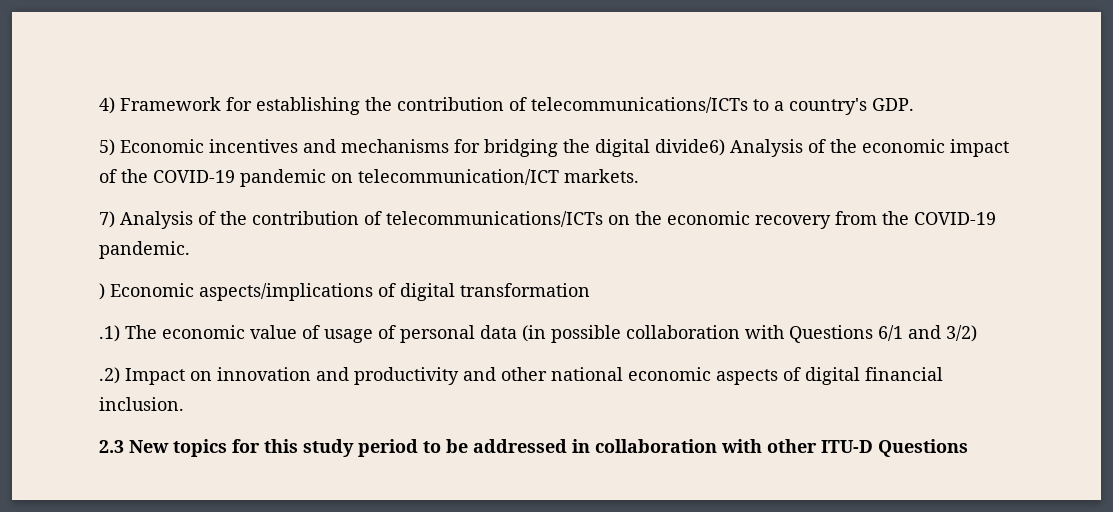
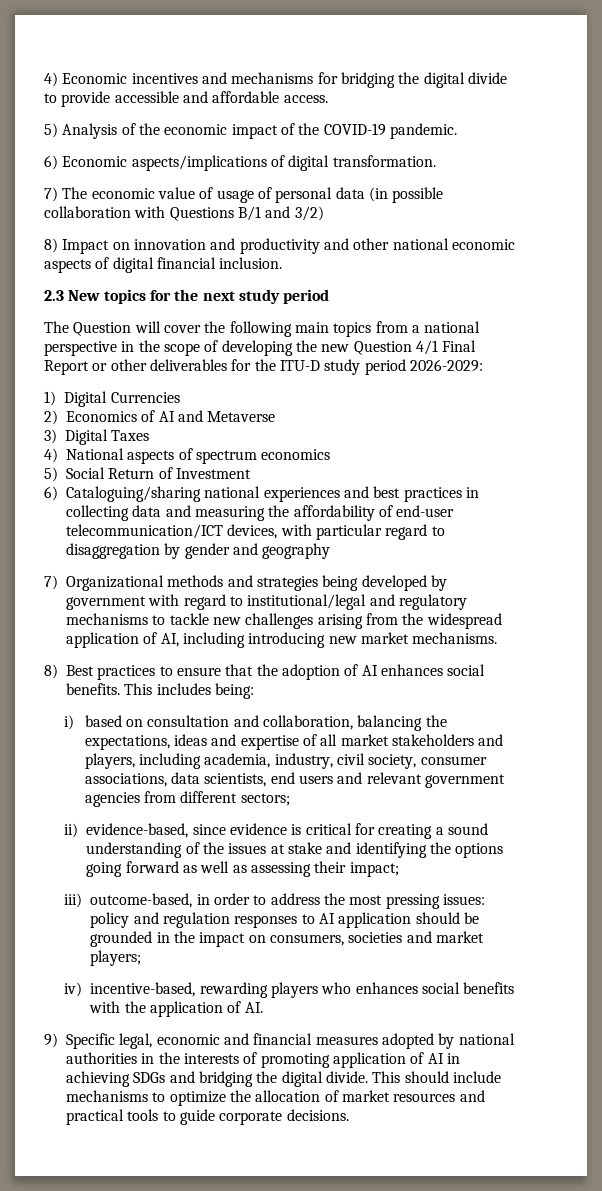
- 4) Framework for establishing the contribution of telecommunications/ICTs to a country's GDP.
- 5) Economic incentives and mechanisms for bridging the digital divide6) Analysis of the economic impact of the COVID-19 pandemic on telecommunication/ICT markets.
- 7) Analysis of the contribution of telecommunications/ICTs on the economic recovery from the COVID-19 pandemic.
+ 4) Economic incentives and mechanisms for bridging the digital divide to provide accessible and affordable access.
+ 5) Analysis of the economic impact of the COVID-19 pandemic.
- ) Economic aspects/implications of digital transformation
- .1) The economic value of usage of personal data (in possible collaboration with Questions 6/1 and 3/2)
+ 6) Economic aspects/implications of digital transformation.
+ 7) The economic value of usage of personal data (in possible collaboration with Questions B/1 and 3/2)
- .2) Impact on innovation and productivity and other national economic aspects of digital financial inclusion.
+ 8) Impact on innovation and productivity and other national economic aspects of digital financial inclusion.
- 2.3 New topics for this study period to be addressed in collaboration with other ITU-D Questions
+ 2.3 New topics for the next study period
+ The Question will cover the following main topics from a national perspective in the scope of developing the new Question 4/1 Final Report or other deliverables for the ITU-D study period 2026-2029:
+ 1) Digital Currencies
+ 2) Economics of AI and Metaverse
+ 3) Digital Taxes
+ 4) National aspects of spectrum economics
+ 5) Social Return of Investment
+ 6) Cataloguing/sharing national experiences and best practices in collecting data and measuring the affordability of end-user telecommunication/ICT devices, with particular regard to disaggregation by gender and geography
+ 7) Organizational methods and strategies being developed by government with regard to institutional/legal and regulatory mechanisms to tackle new challenges arising from the widespread application of AI, including introducing new market mechanisms.
+ 8) Best practices to ensure that the adoption of AI enhances social benefits. This includes being:
+ i) based on consultation and collaboration, balancing the expectations, ideas and expertise of all market stakeholders and players, including academia, industry, civil society, consumer associations, data scientists, end users and relevant government agencies from different sectors;
+ ii) evidence-based, since evidence is critical for creating a sound understanding of the issues at stake and identifying the options going forward as well as assessing their impact;
+ iii) outcome-based, in order to address the most pressing issues: policy and regulation responses to AI application should be grounded in the impact on consumers, societies and market players;
+ iv) incentive-based, rewarding players who enhances social benefits with the application of AI.
+ 9) Specific legal, economic and financial measures adopted by national authorities in the interests of promoting application of AI in achieving SDGs and bridging the digital divide. This should include mechanisms to optimize the allocation of market resources and practical tools to guide corporate decisions.

